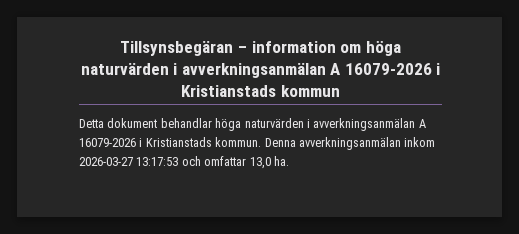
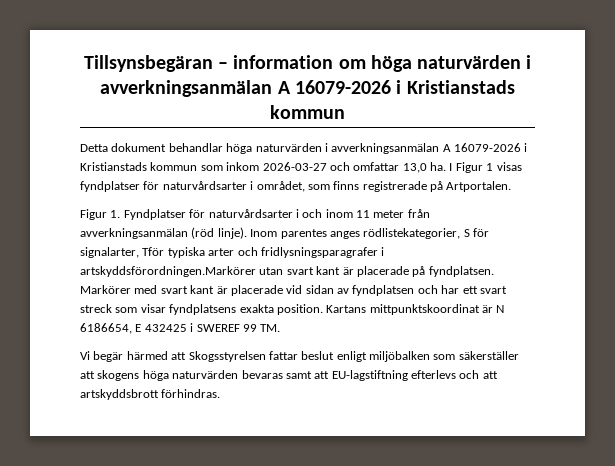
- Detta dokument behandlar höga naturvärden i avverkningsanmälan A 16079-2026 i Kristianstads kommun. Denna avverkningsanmälan inkom 2026-03-27 13:17:53 och omfattar 13,0 ha.
+ Detta dokument behandlar höga naturvärden i avverkningsanmälan A 16079-2026 i Kristianstads kommun som inkom 2026-03-27 och omfattar 13,0 ha.
+ I Figur 1 visas fyndplatser för naturvårdsarter i området, som finns registrerade på Artportalen.
+ Figur 1. Fyndplatser för naturvårdsarter i och inom 11 meter från avverkningsanmälan (röd linje). Inom parentes anges rödlistekategorier, S för signalarter, Tför typiska arter och fridlysningsparagrafer i artskyddsförordningen.Markörer utan svart kant är placerade på fyndplatsen. Markörer med svart kant är placerade vid sidan av fyndplatsen och har ett svart streck som visar fyndplatsens exakta position. Kartans mittpunktskoordinat är N 6186654, E 432425 i SWEREF 99 TM.
+ Vi begär härmed att Skogsstyrelsen fattar beslut enligt miljöbalken som säkerställer att skogens höga naturvärden bevaras samt att EU-lagstiftning efterlevs och att artskyddsbrott förhindras.

